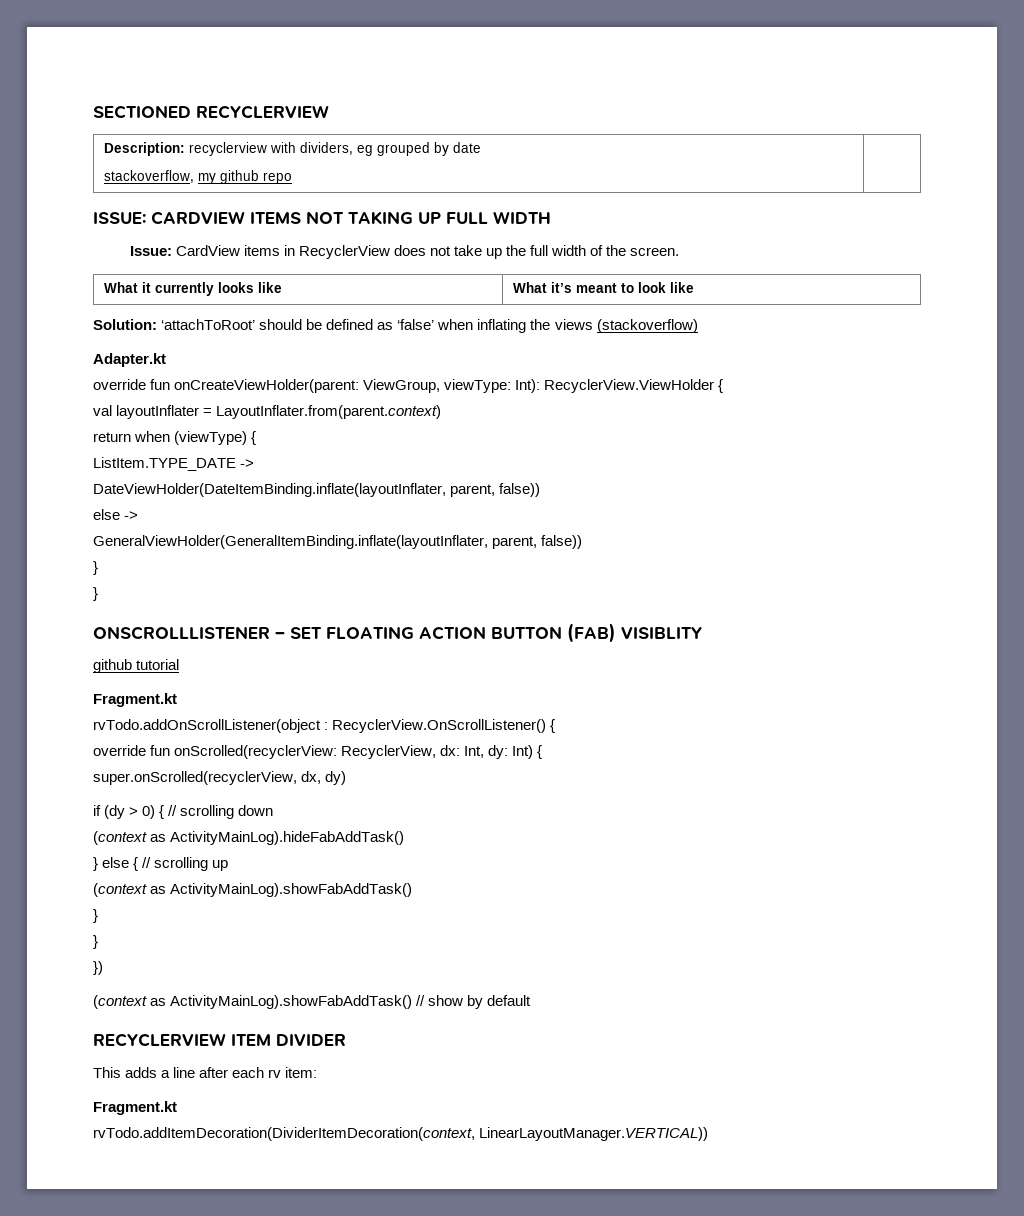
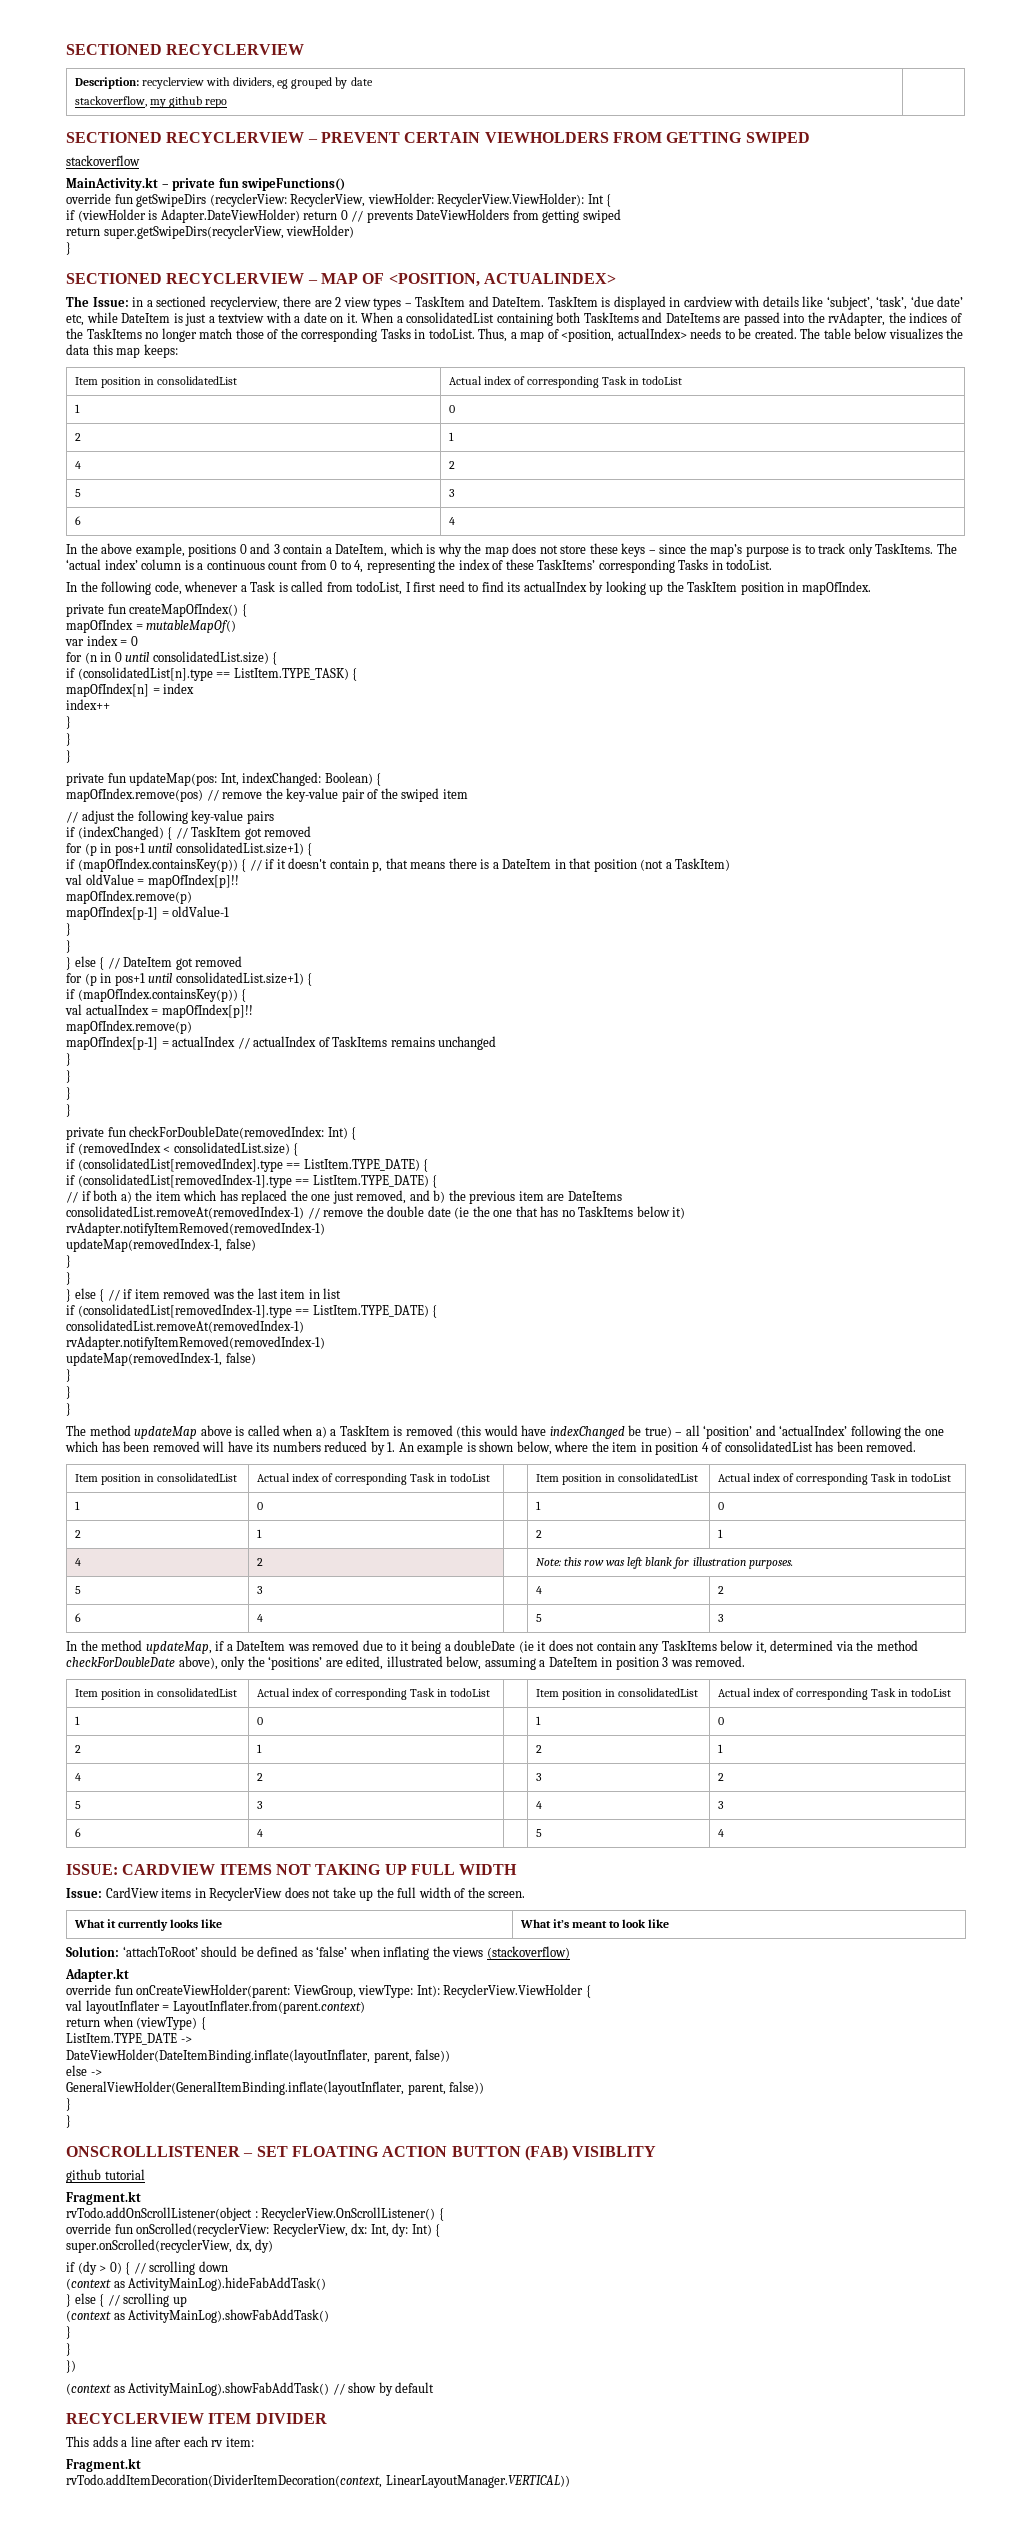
+ SECTIONED RECYCLERVIEW – PREVENT CERTAIN VIEWHOLDERS FROM GETTING SWIPED
+ stackoverflow
+ MainActivity.kt – private fun swipeFunctions()
+ override fun getSwipeDirs (recyclerView: RecyclerView, viewHolder: RecyclerView.ViewHolder): Int {
+ if (viewHolder is Adapter.DateViewHolder) return 0 // prevents DateViewHolders from getting swiped
+ return super.getSwipeDirs(recyclerView, viewHolder)
+ }
+ SECTIONED RECYCLERVIEW – MAP OF <POSITION, ACTUALINDEX>
+ The Issue: in a sectioned recyclerview, there are 2 view types – TaskItem and DateItem. TaskItem is displayed in cardview with details like ‘subject’, ‘task’, ‘due date’ etc, while DateItem is just a textview with a date on it. When a consolidatedList containing both TaskItems and DateItems are passed into the rvAdapter, the indices of the TaskItems no longer match those of the corresponding Tasks in todoList. Thus, a map of <position, actualIndex> needs to be created. The table below visualizes the data this map keeps:
+ Item position in consolidatedList | Actual index of corresponding Task in todoList
+ 1 | 0
+ 2 | 1
+ 4 | 2
+ 5 | 3
+ 6 | 4
+ In the above example, positions 0 and 3 contain a DateItem, which is why the map does not store these keys – since the map’s purpose is to track only TaskItems. The ‘actual index’ column is a continuous count from 0 to 4, representing the index of these TaskItems’ corresponding Tasks in todoList.
+ In the following code, whenever a Task is called from todoList, I first need to find its actualIndex by looking up the TaskItem position in mapOfIndex.
+ private fun createMapOfIndex() {
+ mapOfIndex = mutableMapOf()
+ var index = 0
+ for (n in 0 until consolidatedList.size) {
+ if (consolidatedList[n].type == ListItem.TYPE_TASK) {
+ mapOfIndex[n] = index
+ index++
+ }
+ }
+ }
+ private fun updateMap(pos: Int, indexChanged: Boolean) {
+ mapOfIndex.remove(pos) // remove the key-value pair of the swiped item
+ // adjust the following key-value pairs
+ if (indexChanged) { // TaskItem got removed
+ for (p in pos+1 until consolidatedList.size+1) {
+ if (mapOfIndex.containsKey(p)) { // if it doesn't contain p, that means there is a DateItem in that position (not a TaskItem)
+ val oldValue = mapOfIndex[p]!!
+ mapOfIndex.remove(p)
+ mapOfIndex[p-1] = oldValue-1
+ }
+ }
+ } else { // DateItem got removed
+ for (p in pos+1 until consolidatedList.size+1) {
+ if (mapOfIndex.containsKey(p)) {
+ val actualIndex = mapOfIndex[p]!!
+ mapOfIndex.remove(p)
+ mapOfIndex[p-1] = actualIndex // actualIndex of TaskItems remains unchanged
+ }
+ }
+ }
+ }
+ private fun checkForDoubleDate(removedIndex: Int) {
+ if (removedIndex < consolidatedList.size) {
+ if (consolidatedList[removedIndex].type == ListItem.TYPE_DATE) {
+ if (consolidatedList[removedIndex-1].type == ListItem.TYPE_DATE) {
+ // if both a) the item which has replaced the one just removed, and b) the previous item are DateItems
+ consolidatedList.removeAt(removedIndex-1) // remove the double date (ie the one that has no TaskItems below it)
+ rvAdapter.notifyItemRemoved(removedIndex-1)
+ updateMap(removedIndex-1, false)
+ }
+ }
+ } else { // if item removed was the last item in list
+ if (consolidatedList[removedIndex-1].type == ListItem.TYPE_DATE) {
+ consolidatedList.removeAt(removedIndex-1)
+ rvAdapter.notifyItemRemoved(removedIndex-1)
+ updateMap(removedIndex-1, false)
+ }
+ }
+ }
+ The method updateMap above is called when a) a TaskItem is removed (this would have indexChanged be true) – all ‘position’ and ‘actualIndex’ following the one which has been removed will have its numbers reduced by 1. An example is shown below, where the item in position 4 of consolidatedList has been removed.
+ Item position in consolidatedList | Actual index of corresponding Task in todoList | | Item position in consolidatedList | Actual index of corresponding Task in todoList
+ 1 | 0 | | 1 | 0
+ 2 | 1 | | 2 | 1
+ 4 | 2 | | Note: this row was left blank for illustration purposes.
+ 5 | 3 | | 4 | 2
+ 6 | 4 | | 5 | 3
+ In the method updateMap, if a DateItem was removed due to it being a doubleDate (ie it does not contain any TaskItems below it, determined via the method checkForDoubleDate above), only the ‘positions’ are edited, illustrated below, assuming a DateItem in position 3 was removed.
+ Item position in consolidatedList | Actual index of corresponding Task in todoList | | Item position in consolidatedList | Actual index of corresponding Task in todoList
+ 1 | 0 | | 1 | 0
+ 2 | 1 | | 2 | 1
+ 4 | 2 | | 3 | 2
+ 5 | 3 | | 4 | 3
+ 6 | 4 | | 5 | 4

